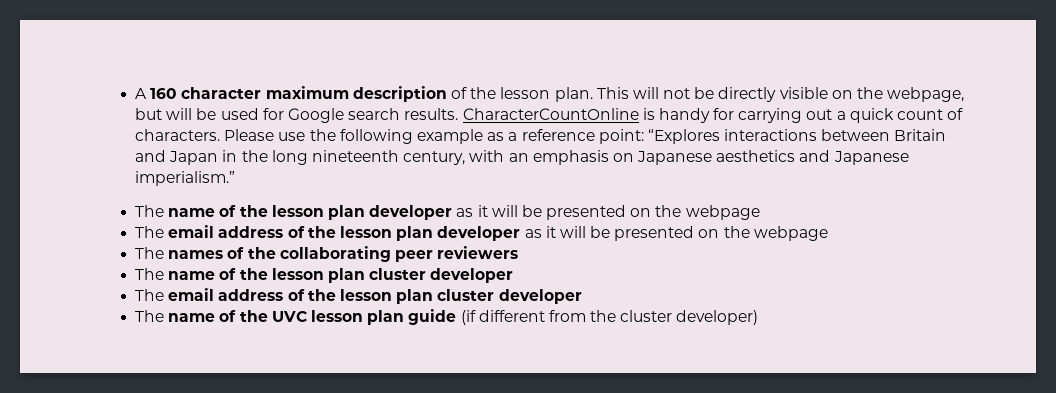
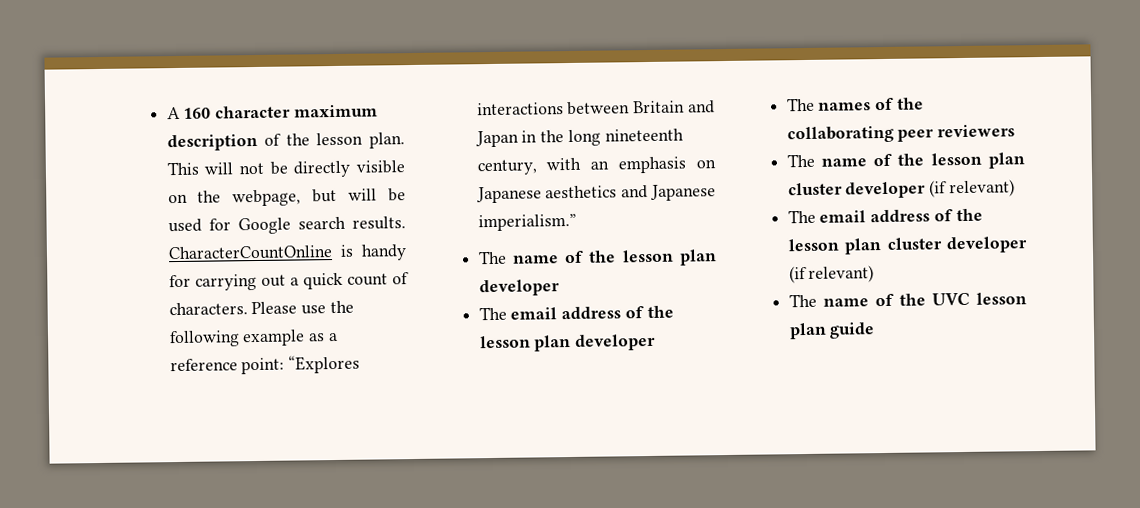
- The name of the lesson plan developer as it will be presented on the webpage
+ The name of the lesson plan developer
- The email address of the lesson plan developer as it will be presented on the webpage
+ The email address of the lesson plan developer
- The name of the lesson plan cluster developer
+ The name of the lesson plan cluster developer (if relevant)
- The email address of the lesson plan cluster developer
+ The email address of the lesson plan cluster developer (if relevant)
- The name of the UVC lesson plan guide (if different from the cluster developer)
+ The name of the UVC lesson plan guide

